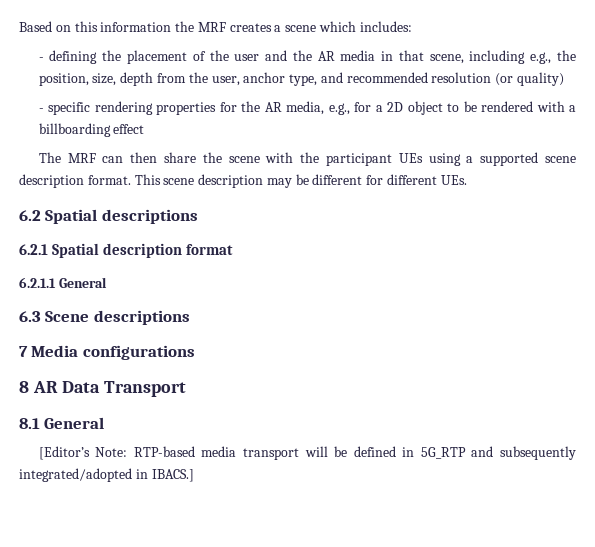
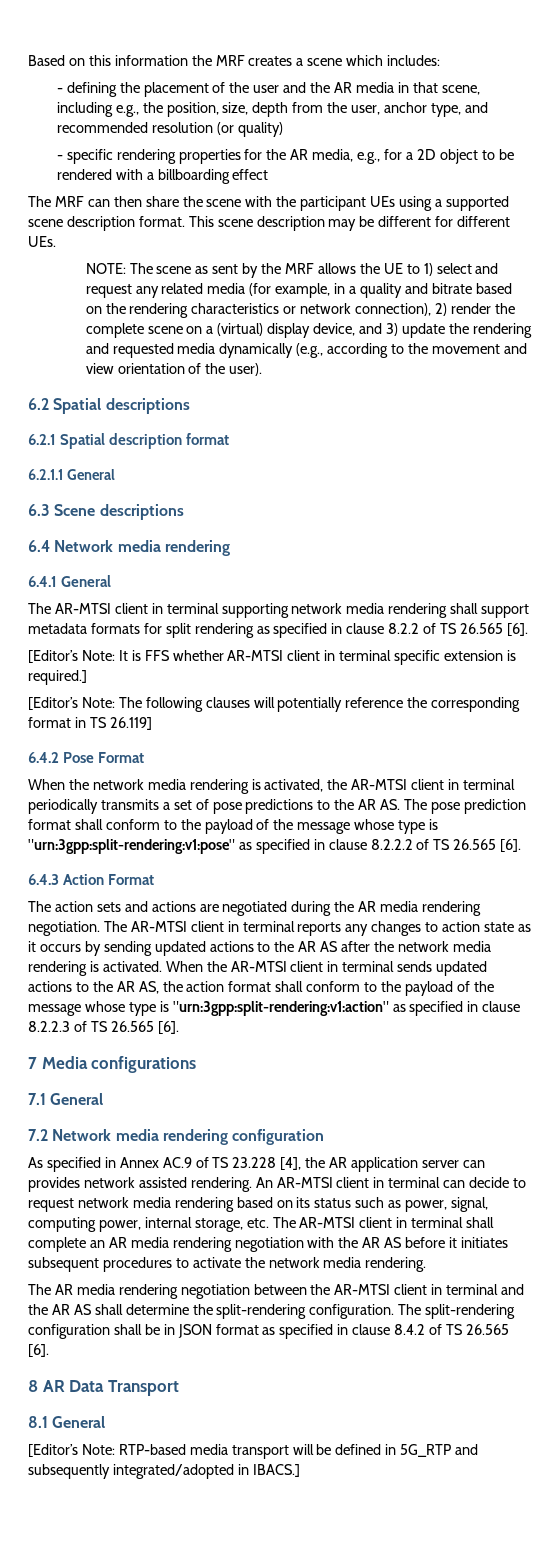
+ NOTE: The scene as sent by the MRF allows the UE to 1) select and request any related media (for example, in a quality and bitrate based on the rendering characteristics or network connection), 2) render the complete scene on a (virtual) display device, and 3) update the rendering and requested media dynamically (e.g., according to the movement and view orientation of the user).
+ 6.4 Network media rendering
+ 6.4.1 General
+ The AR-MTSI client in terminal supporting network media rendering shall support metadata formats for split rendering as specified in clause 8.2.2 of TS 26.565 [6].
+ [Editor’s Note: It is FFS whether AR-MTSI client in terminal specific extension is required.]
+ [Editor’s Note: The following clauses will potentially reference the corresponding format in TS 26.119]
+ 6.4.2 Pose Format
+ When the network media rendering is activated, the AR-MTSI client in terminal periodically transmits a set of pose predictions to the AR AS. The pose prediction format shall conform to the payload of the message whose type is "urn:3gpp:split-rendering:v1:pose" as specified in clause 8.2.2.2 of TS 26.565 [6].
+ 6.4.3 Action Format
+ The action sets and actions are negotiated during the AR media rendering negotiation. The AR-MTSI client in terminal reports any changes to action state as it occurs by sending updated actions to the AR AS after the network media rendering is activated. When the AR-MTSI client in terminal sends updated actions to the AR AS, the action format shall conform to the payload of the message whose type is "urn:3gpp:split-rendering:v1:action" as specified in clause 8.2.2.3 of TS 26.565 [6].
  7 Media configurations
+ 7.1 General
+ 7.2 Network media rendering configuration
+ As specified in Annex AC.9 of TS 23.228 [4], the AR application server can provides network assisted rendering. An AR-MTSI client in terminal can decide to request network media rendering based on its status such as power, signal, computing power, internal storage, etc. The AR-MTSI client in terminal shall complete an AR media rendering negotiation with the AR AS before it initiates subsequent procedures to activate the network media rendering.
+ The AR media rendering negotiation between the AR-MTSI client in terminal and the AR AS shall determine the split-rendering configuration. The split-rendering configuration shall be in JSON format as specified in clause 8.4.2 of TS 26.565 [6].

